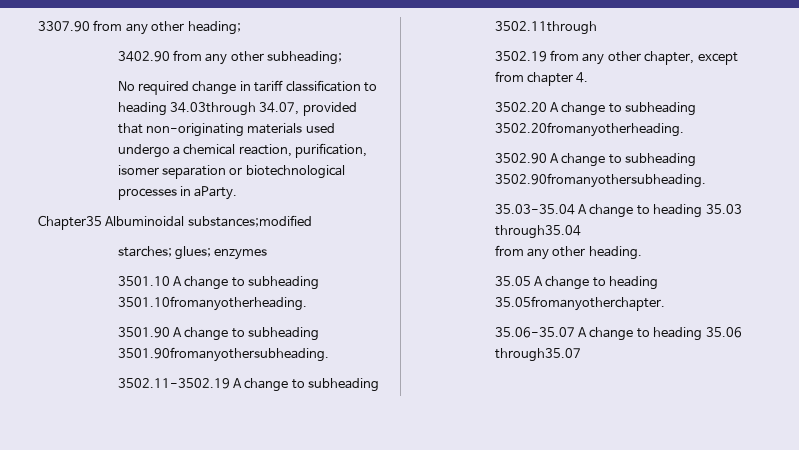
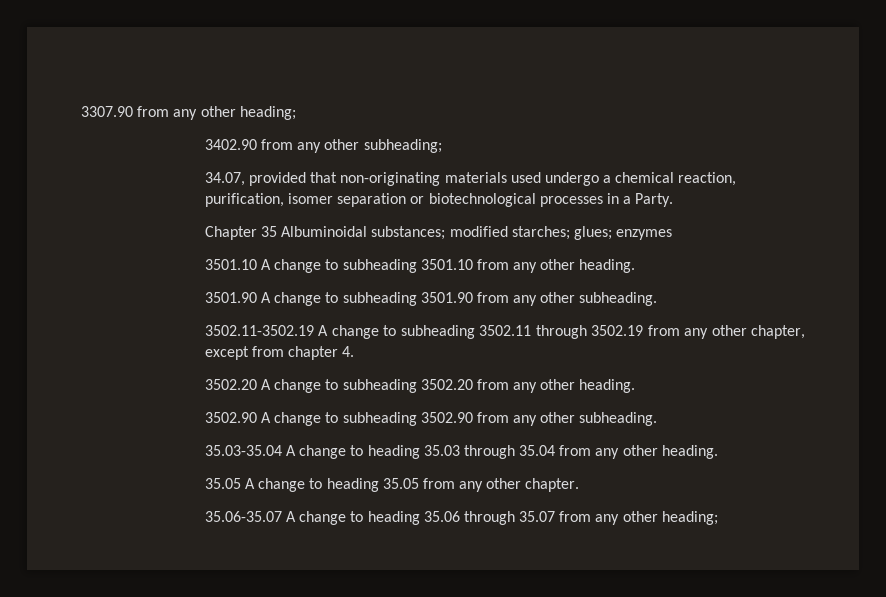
- No required change in tariff classification to heading 34.03through 34.07, provided that non-originating materials used undergo a chemical reaction, purification, isomer separation or biotechnological processes in aParty.
- Chapter35 Albuminoidal substances;modified
- starches; glues; enzymes
+ 34.07, provided that non-originating materials used undergo a chemical reaction, purification, isomer separation or biotechnological processes in a Party.
+ Chapter 35 Albuminoidal substances; modified starches; glues; enzymes
- 3501.10 A change to subheading 3501.10fromanyotherheading.
+ 3501.10 A change to subheading 3501.10 from any other heading.
- 3501.90 A change to subheading 3501.90fromanyothersubheading.
+ 3501.90 A change to subheading 3501.90 from any other subheading.
- 3502.11-3502.19 A change to subheading 3502.11through
- 3502.19 from any other chapter, except from chapter 4.
+ 3502.11-3502.19 A change to subheading 3502.11 through 3502.19 from any other chapter, except from chapter 4.
- 3502.20 A change to subheading 3502.20fromanyotherheading.
+ 3502.20 A change to subheading 3502.20 from any other heading.
- 3502.90 A change to subheading 3502.90fromanyothersubheading.
+ 3502.90 A change to subheading 3502.90 from any other subheading.
- 35.03-35.04 A change to heading 35.03 through35.04
- from any other heading.
+ 35.03-35.04 A change to heading 35.03 through 35.04 from any other heading.
- 35.05 A change to heading 35.05fromanyotherchapter.
+ 35.05 A change to heading 35.05 from any other chapter.
- 35.06-35.07 A change to heading 35.06 through35.07
+ 35.06-35.07 A change to heading 35.06 through 35.07 from any other heading;

